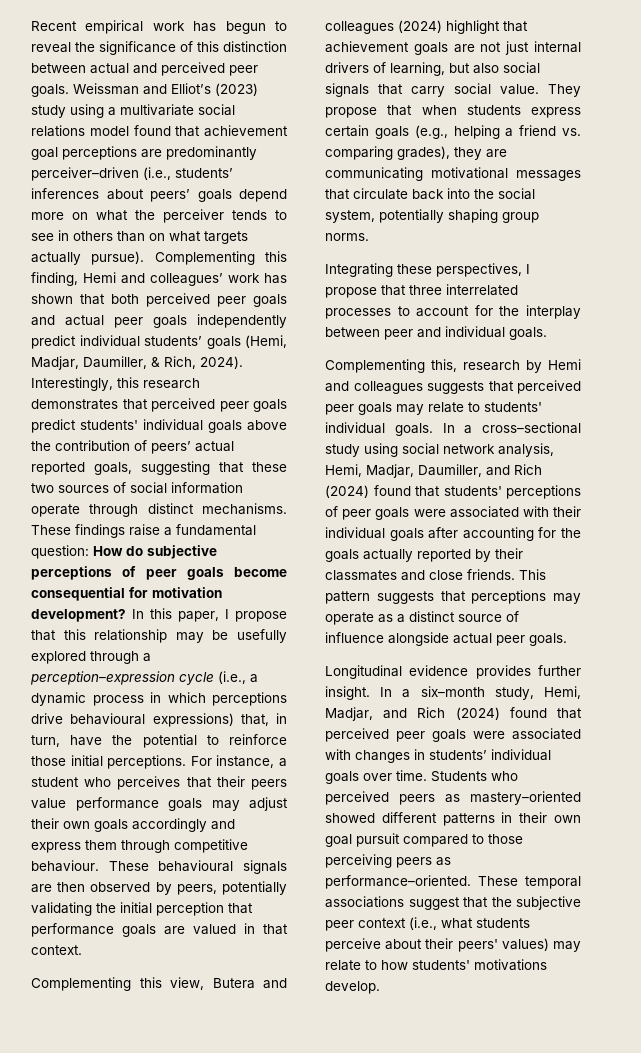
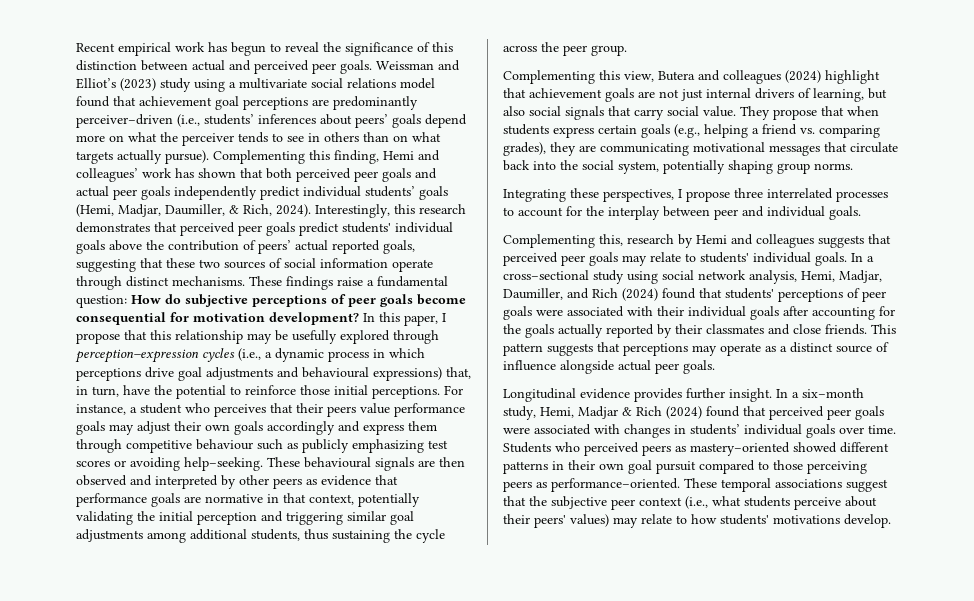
- In this paper, I propose that this relationship may be usefully explored through a perception–expression cycle (i.e., a dynamic process in which perceptions drive behavioural expressions) that, in turn, have the potential to reinforce those initial perceptions.
+ In this paper, I propose that this relationship may be usefully explored through perception–expression cycles (i.e., a dynamic process in which perceptions drive goal adjustments and behavioural expressions) that, in turn, have the potential to reinforce those initial perceptions.
- For instance, a student who perceives that their peers value performance goals may adjust their own goals accordingly and express them through competitive behaviour.
+ For instance, a student who perceives that their peers value performance goals may adjust their own goals accordingly and express them through competitive behaviour such as publicly emphasizing test scores or avoiding help–seeking.
- These behavioural signals are then observed by peers, potentially validating the initial perception that performance goals are valued in that context.
+ These behavioural signals are then observed and interpreted by other peers as evidence that performance goals are normative in that context, potentially validating the initial perception and triggering similar goal adjustments among additional students, thus sustaining the cycle across the peer group.
- Integrating these perspectives, I propose that three interrelated processes to account for the interplay between peer and individual goals.
+ Integrating these perspectives, I propose three interrelated processes to account for the interplay between peer and individual goals.
- In a six–month study, Hemi, Madjar, and Rich (2024) found that perceived peer goals were associated with changes in students’ individual goals over time.
+ In a six–month study, Hemi, Madjar & Rich (2024) found that perceived peer goals were associated with changes in students’ individual goals over time.

